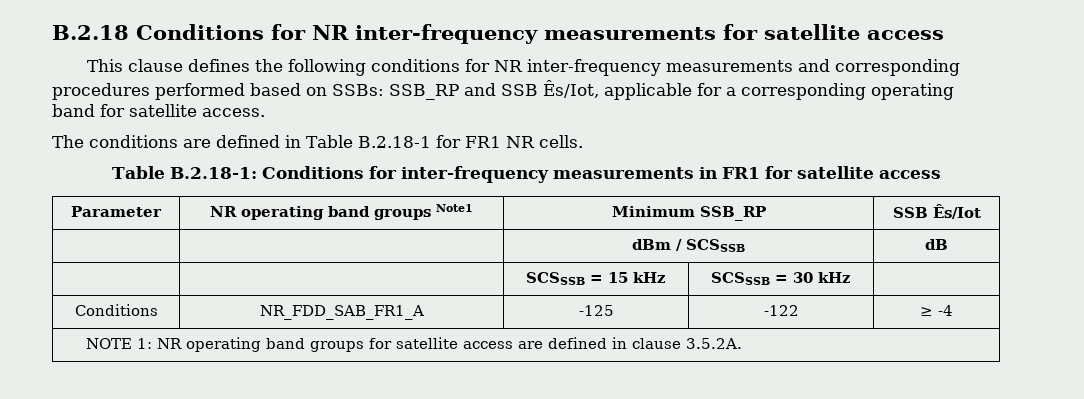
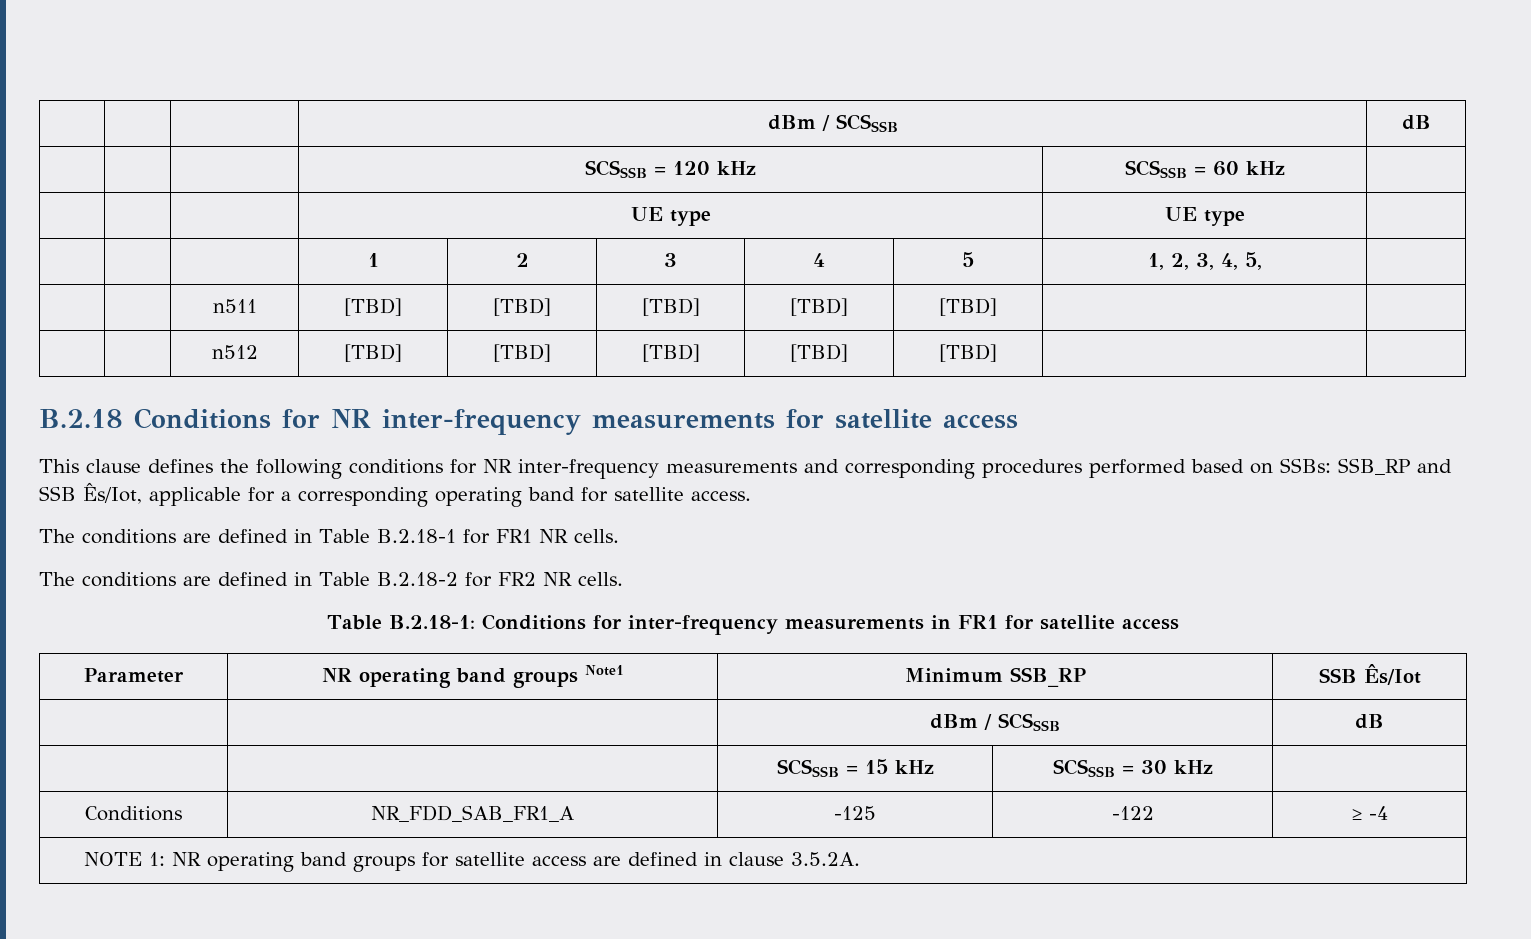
+ | | | dBm / SCSSSB | dB
+ | | | SCSSSB = 120 kHz | SCSSSB = 60 kHz |
+ | | | UE type | UE type |
+ | | | 1 | 2 | 3 | 4 | 5 | 1, 2, 3, 4, 5, |
+ | | n511 | [TBD] | [TBD] | [TBD] | [TBD] | [TBD] | |
+ | | n512 | [TBD] | [TBD] | [TBD] | [TBD] | [TBD] | |
+ The conditions are defined in Table B.2.18-2 for FR2 NR cells.

